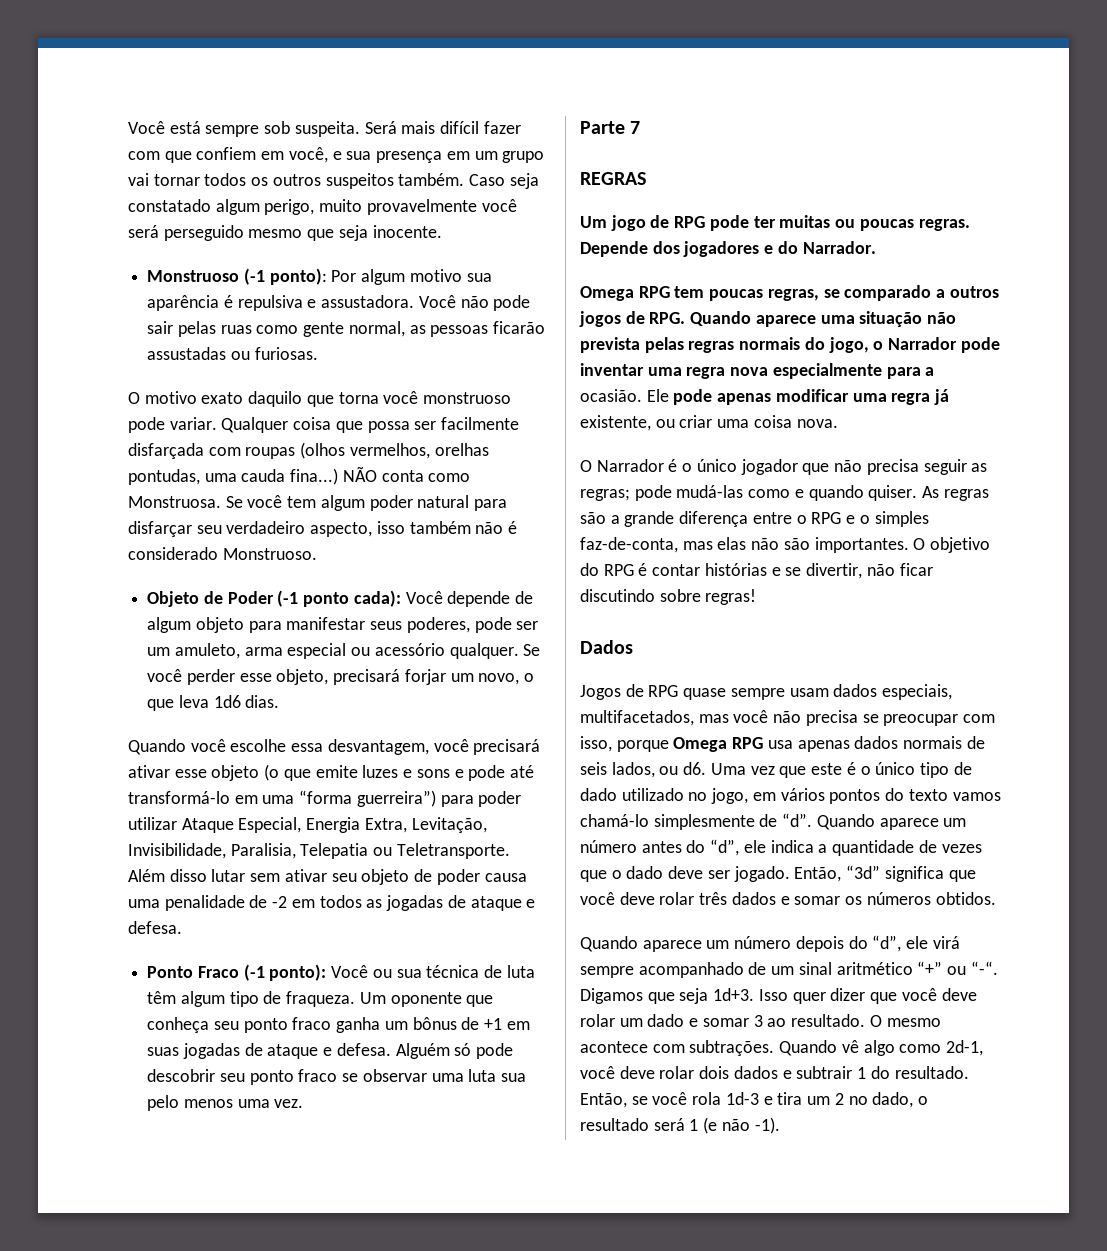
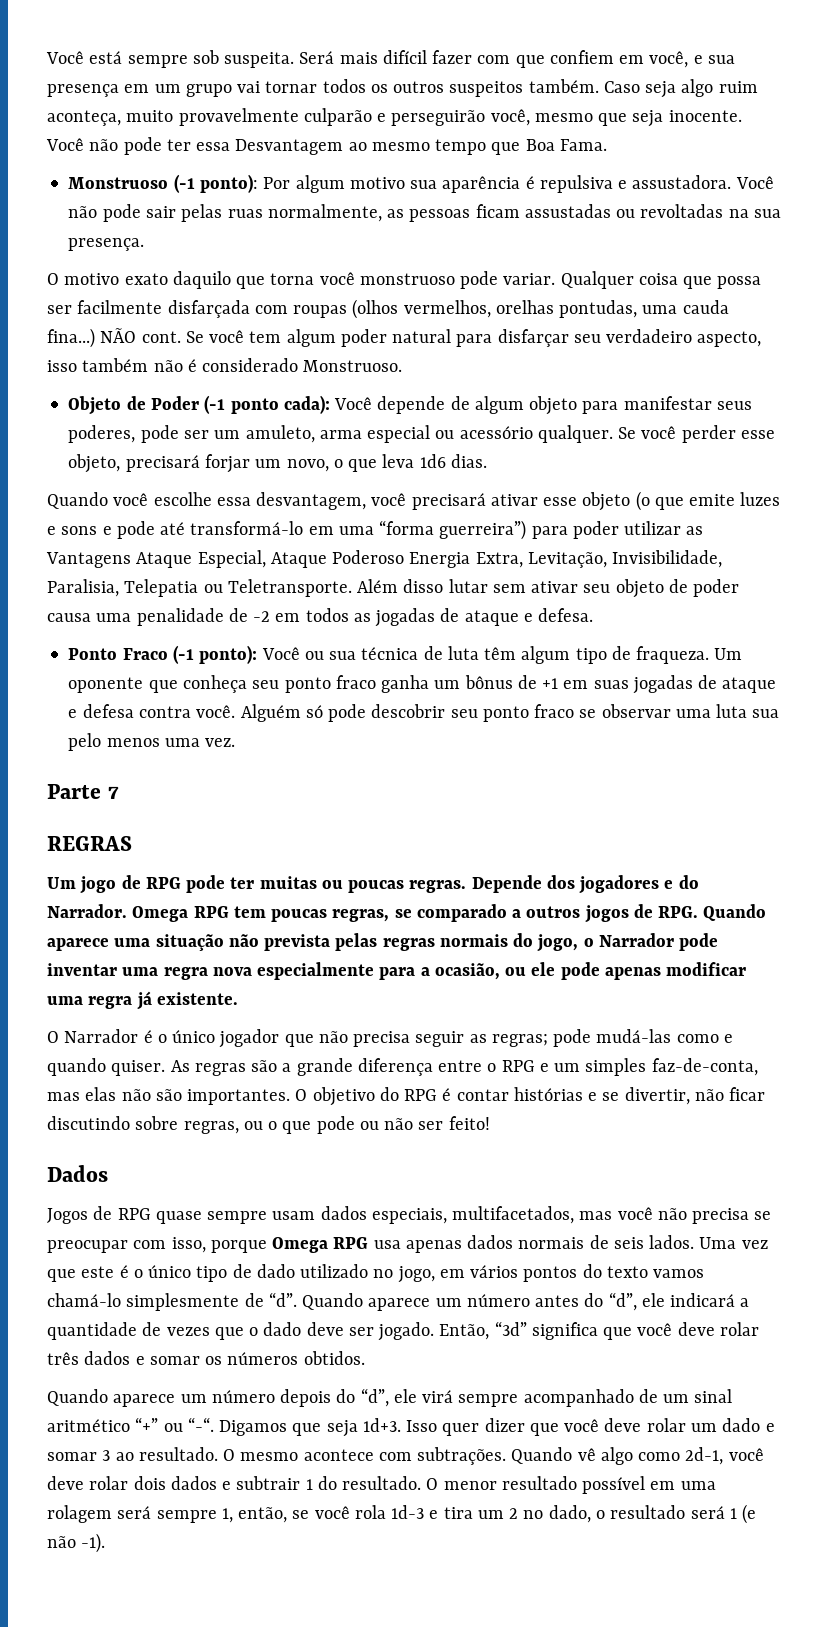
- Caso seja constatado algum perigo, muito provavelmente você será perseguido mesmo que seja inocente.
+ Caso seja algo ruim aconteça, muito provavelmente culparão e perseguirão você, mesmo que seja inocente. Você não pode ter essa Desvantagem ao mesmo tempo que Boa Fama.
- Você não pode sair pelas ruas como gente normal, as pessoas ficarão assustadas ou furiosas.
+ Você não pode sair pelas ruas normalmente, as pessoas ficam assustadas ou revoltadas na sua presença.
- NÃO conta como Monstruosa.
+ NÃO cont.
- Quando você escolhe essa desvantagem, você precisará ativar esse objeto (o que emite luzes e sons e pode até transformá-lo em uma “forma guerreira”) para poder utilizar Ataque Especial, Energia Extra, Levitação, Invisibilidade, Paralisia, Telepatia ou Teletransporte.
+ Quando você escolhe essa desvantagem, você precisará ativar esse objeto (o que emite luzes e sons e pode até transformá-lo em uma “forma guerreira”) para poder utilizar as Vantagens Ataque Especial, Ataque Poderoso Energia Extra, Levitação, Invisibilidade, Paralisia, Telepatia ou Teletransporte.
- Um oponente que conheça seu ponto fraco ganha um bônus de +1 em suas jogadas de ataque e defesa.
+ Um oponente que conheça seu ponto fraco ganha um bônus de +1 em suas jogadas de ataque e defesa contra você.
- Depende dos jogadores e do Narrador.
- Omega RPG tem poucas regras, se comparado a outros jogos de RPG. Quando aparece uma situação não prevista pelas regras normais do jogo, o Narrador pode inventar uma regra nova especialmente para a ocasião. Ele pode apenas modificar uma regra já existente, ou criar uma coisa nova.
+ Depende dos jogadores e do Narrador. Omega RPG tem poucas regras, se comparado a outros jogos de RPG. Quando aparece uma situação não prevista pelas regras normais do jogo, o Narrador pode inventar uma regra nova especialmente para a ocasião, ou ele pode apenas modificar uma regra já existente.
- As regras são a grande diferença entre o RPG e o simples faz-de-conta, mas elas não são importantes.
+ As regras são a grande diferença entre o RPG e um simples faz-de-conta, mas elas não são importantes.
- O objetivo do RPG é contar histórias e se divertir, não ficar discutindo sobre regras!
+ O objetivo do RPG é contar histórias e se divertir, não ficar discutindo sobre regras, ou o que pode ou não ser feito!
- Jogos de RPG quase sempre usam dados especiais, multifacetados, mas você não precisa se preocupar com isso, porque Omega RPG usa apenas dados normais de seis lados, ou d6.
+ Jogos de RPG quase sempre usam dados especiais, multifacetados, mas você não precisa se preocupar com isso, porque Omega RPG usa apenas dados normais de seis lados.
- Quando aparece um número antes do “d”, ele indica a quantidade de vezes que o dado deve ser jogado.
+ Quando aparece um número antes do “d”, ele indicará a quantidade de vezes que o dado deve ser jogado.
- Então, se você rola 1d-3 e tira um 2 no dado, o resultado será 1 (e não -1).
+ O menor resultado possível em uma rolagem será sempre 1, então, se você rola 1d-3 e tira um 2 no dado, o resultado será 1 (e não -1).

